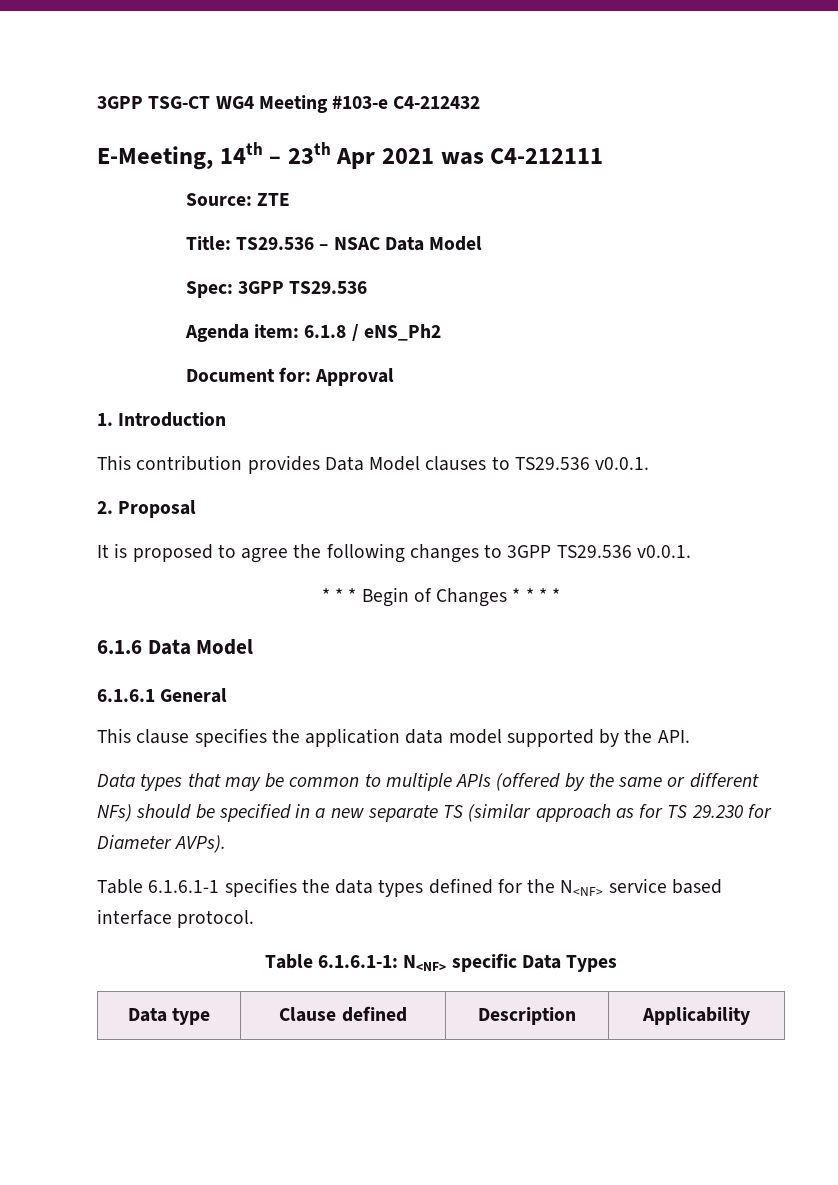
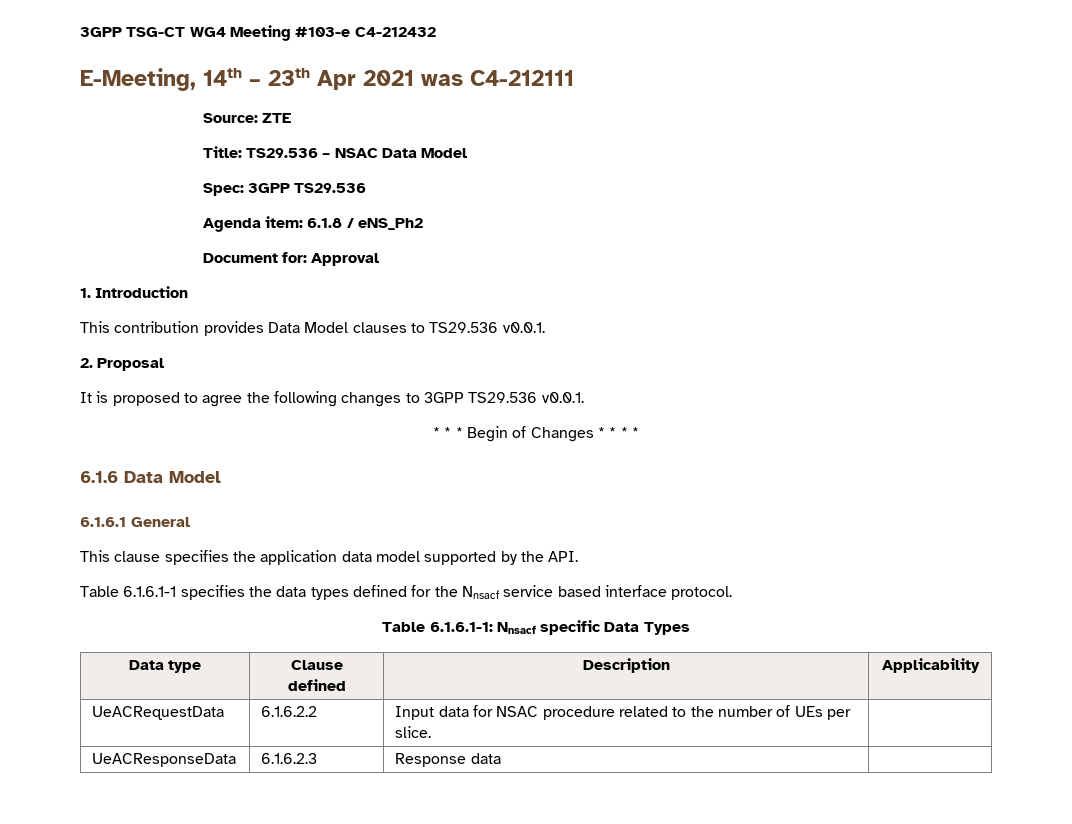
- Data types that may be common to multiple APIs (offered by the same or different NFs) should be specified in a new separate TS (similar approach as for TS 29.230 for Diameter AVPs).
- Table 6.1.6.1-1 specifies the data types defined for the N<NF> service based interface protocol.
+ Table 6.1.6.1-1 specifies the data types defined for the Nnsacf service based interface protocol.
- Table 6.1.6.1-1: N<NF> specific Data Types
+ Table 6.1.6.1-1: Nnsacf specific Data Types
+ UeACRequestData | 6.1.6.2.2 | Input data for NSAC procedure related to the number of UEs per slice. |
+ UeACResponseData | 6.1.6.2.3 | Response data |

